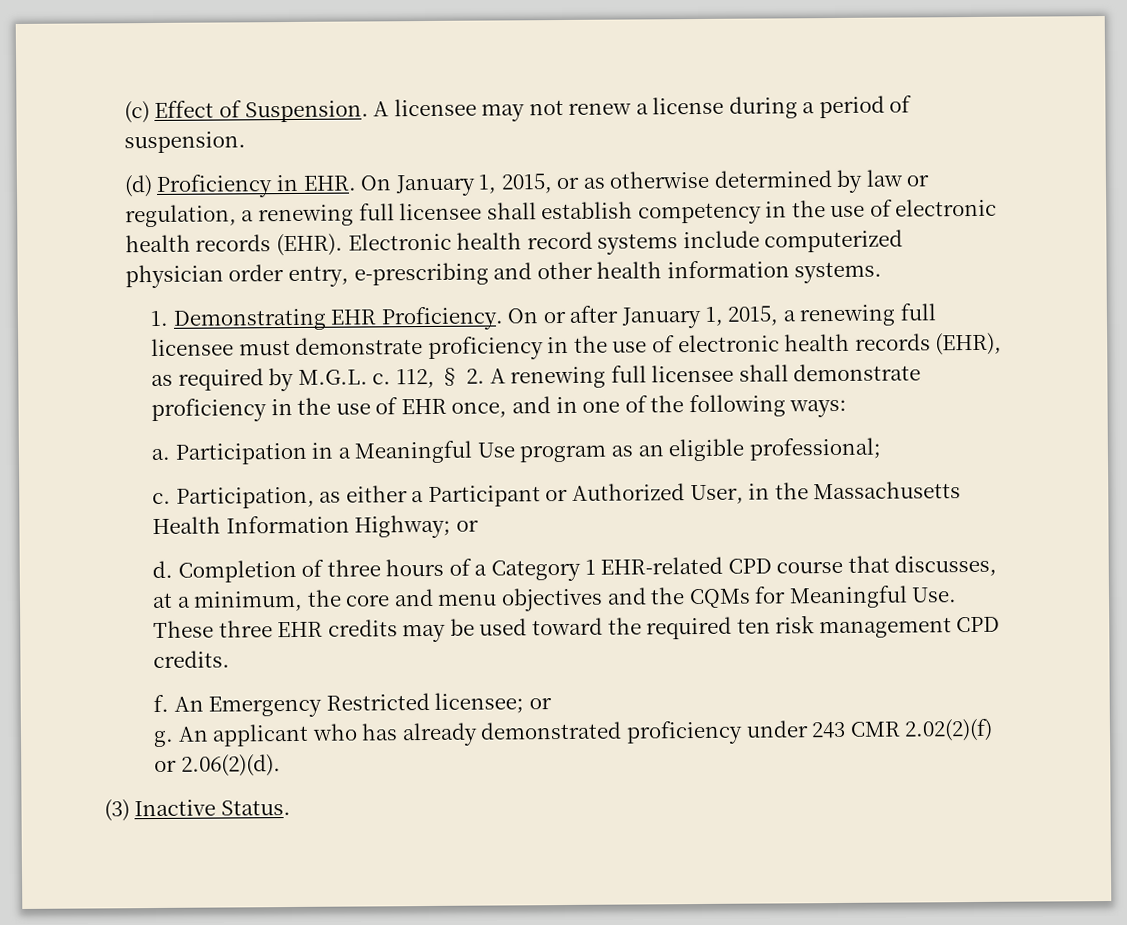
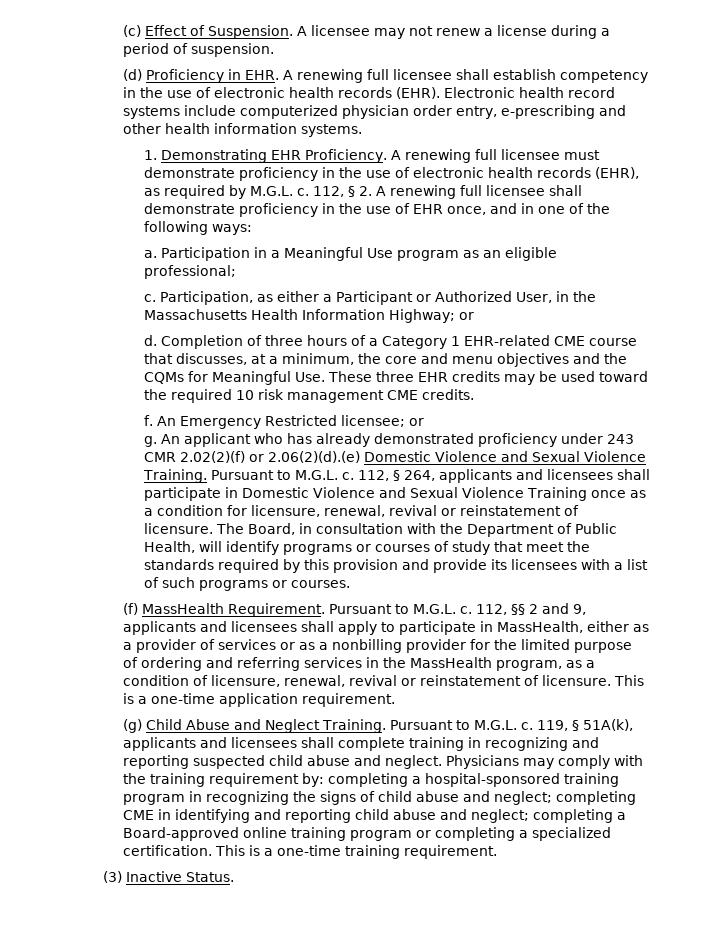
- (d) Proficiency in EHR. On January 1, 2015, or as otherwise determined by law or regulation, a renewing full licensee shall establish competency in the use of electronic health records (EHR).
+ (d) Proficiency in EHR. A renewing full licensee shall establish competency in the use of electronic health records (EHR).
- On or after January 1, 2015, a renewing full licensee must demonstrate proficiency in the use of electronic health records (EHR), as required by M.G.L. c.
+ A renewing full licensee must demonstrate proficiency in the use of electronic health records (EHR), as required by M.G.L. c.
- Completion of three hours of a Category 1 EHR-related CPD course that discusses, at a minimum, the core and menu objectives and the CQMs for Meaningful Use. These three EHR credits may be used toward the required ten risk management CPD credits.
+ Completion of three hours of a Category 1 EHR-related CME course that discusses, at a minimum, the core and menu objectives and the CQMs for Meaningful Use. These three EHR credits may be used toward the required 10 risk management CME credits.
- An applicant who has already demonstrated proficiency under 243 CMR 2.02(2)(f) or 2.06(2)(d).
+ An applicant who has already demonstrated proficiency under 243 CMR 2.02(2)(f) or 2.06(2)(d).(e) Domestic Violence and Sexual Violence Training. Pursuant to M.G.L. c. 112, § 264, applicants and licensees shall participate in Domestic Violence and Sexual Violence Training once as a condition for licensure, renewal, revival or reinstatement of licensure. The Board, in consultation with the Department of Public Health, will identify programs or courses of study that meet the standards required by this provision and provide its licensees with a list of such programs or courses.
+ (f) MassHealth Requirement. Pursuant to M.G.L. c. 112, §§ 2 and 9, applicants and licensees shall apply to participate in MassHealth, either as a provider of services or as a nonbilling provider for the limited purpose of ordering and referring services in the MassHealth program, as a condition of licensure, renewal, revival or reinstatement of licensure. This is a one-time application requirement.
+ (g) Child Abuse and Neglect Training. Pursuant to M.G.L. c. 119, § 51A(k), applicants and licensees shall complete training in recognizing and reporting suspected child abuse and neglect. Physicians may comply with the training requirement by: completing a hospital-sponsored training program in recognizing the signs of child abuse and neglect; completing CME in identifying and reporting child abuse and neglect; completing a Board-approved online training program or completing a specialized certification. This is a one-time training requirement.

